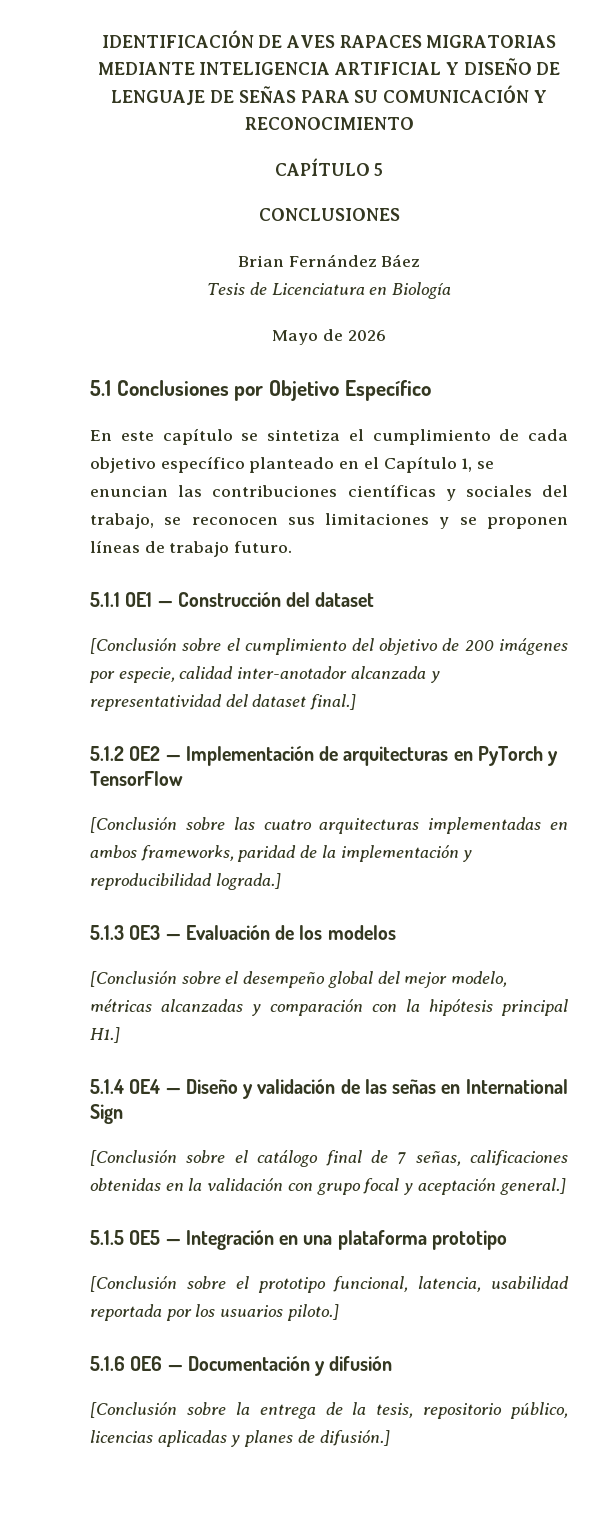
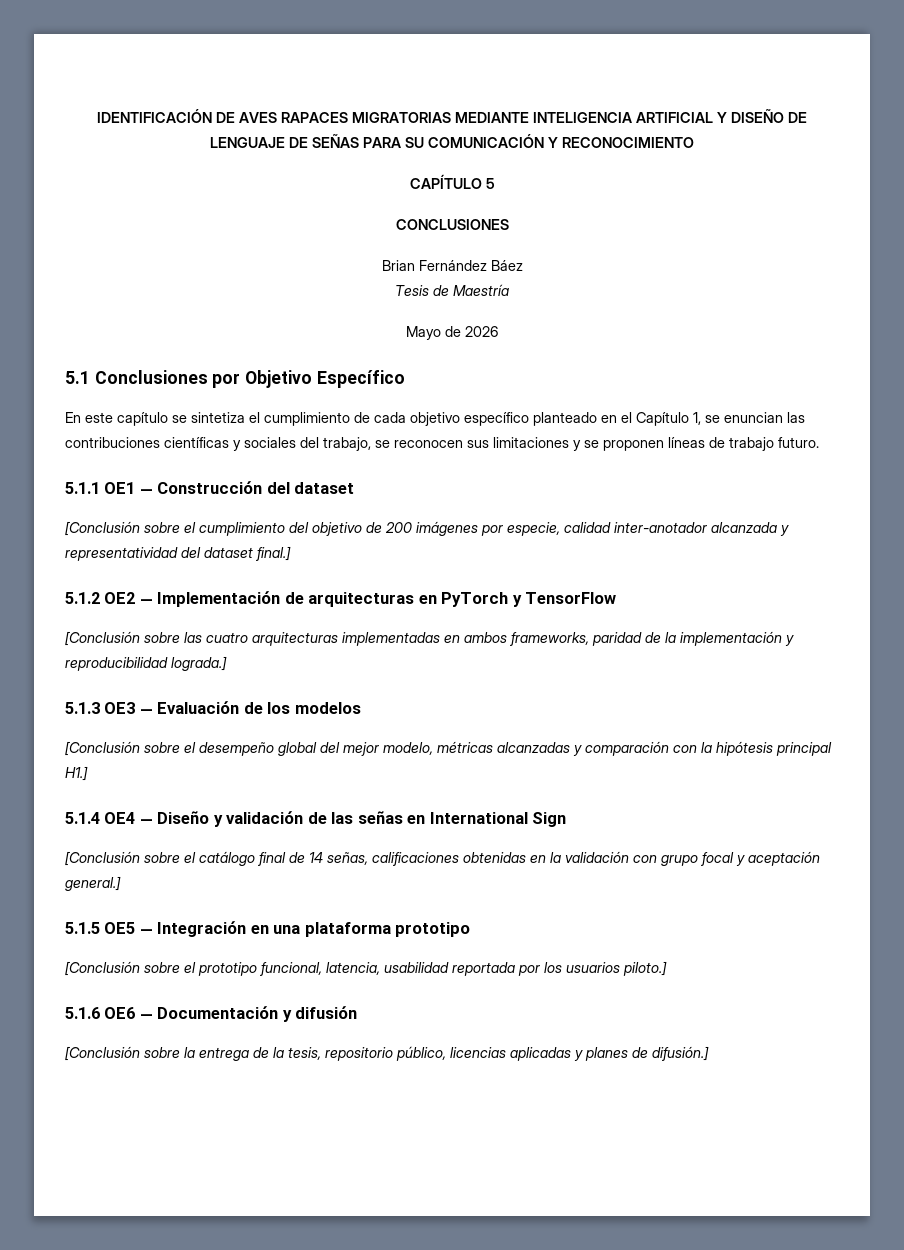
- Tesis de Licenciatura en Biología
+ Tesis de Maestría
- [Conclusión sobre el catálogo final de 7 señas, calificaciones obtenidas en la validación con grupo focal y aceptación general.]
+ [Conclusión sobre el catálogo final de 14 señas, calificaciones obtenidas en la validación con grupo focal y aceptación general.]

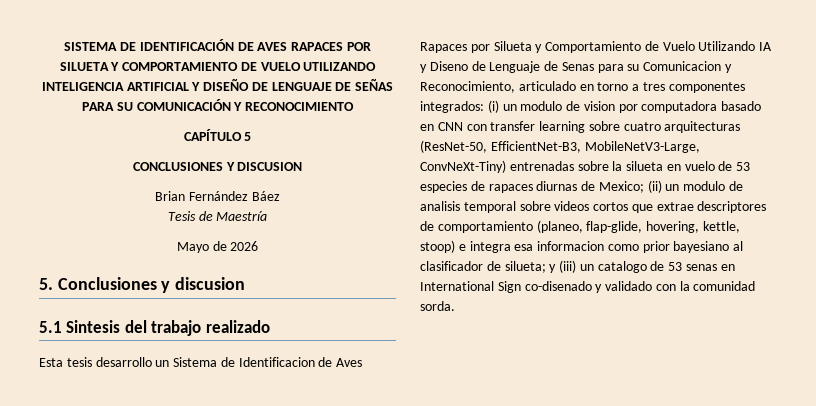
- IDENTIFICACIÓN DE AVES RAPACES MIGRATORIAS MEDIANTE INTELIGENCIA ARTIFICIAL Y DISEÑO DE LENGUAJE DE SEÑAS PARA SU COMUNICACIÓN Y RECONOCIMIENTO
+ SISTEMA DE IDENTIFICACIÓN DE AVES RAPACES POR SILUETA Y COMPORTAMIENTO DE VUELO UTILIZANDO INTELIGENCIA ARTIFICIAL Y DISEÑO DE LENGUAJE DE SEÑAS PARA SU COMUNICACIÓN Y RECONOCIMIENTO
- CONCLUSIONES
+ CONCLUSIONES Y DISCUSION
- 5.1 Conclusiones por Objetivo Específico
- En este capítulo se sintetiza el cumplimiento de cada objetivo específico planteado en el Capítulo 1, se enuncian las contribuciones científicas y sociales del trabajo, se reconocen sus limitaciones y se proponen líneas de trabajo futuro.
- 5.1.1 OE1 — Construcción del dataset
- [Conclusión sobre el cumplimiento del objetivo de 200 imágenes por especie, calidad inter-anotador alcanzada y representatividad del dataset final.]
- 5.1.2 OE2 — Implementación de arquitecturas en PyTorch y TensorFlow
- [Conclusión sobre las cuatro arquitecturas implementadas en ambos frameworks, paridad de la implementación y reproducibilidad lograda.]
- 5.1.3 OE3 — Evaluación de los modelos
- [Conclusión sobre el desempeño global del mejor modelo, métricas alcanzadas y comparación con la hipótesis principal H1.]
- 5.1.4 OE4 — Diseño y validación de las señas en International Sign
- [Conclusión sobre el catálogo final de 14 señas, calificaciones obtenidas en la validación con grupo focal y aceptación general.]
- 5.1.5 OE5 — Integración en una plataforma prototipo
- [Conclusión sobre el prototipo funcional, latencia, usabilidad reportada por los usuarios piloto.]
- 5.1.6 OE6 — Documentación y difusión
- [Conclusión sobre la entrega de la tesis, repositorio público, licencias aplicadas y planes de difusión.]
+ 5. Conclusiones y discusion
+ 5.1 Sintesis del trabajo realizado
+ Esta tesis desarrollo un Sistema de Identificacion de Aves Rapaces por Silueta y Comportamiento de Vuelo Utilizando IA y Diseno de Lenguaje de Senas para su Comunicacion y Reconocimiento, articulado en torno a tres componentes integrados: (i) un modulo de vision por computadora basado en CNN con transfer learning sobre cuatro arquitecturas (ResNet-50, EfficientNet-B3, MobileNetV3-Large, ConvNeXt-Tiny) entrenadas sobre la silueta en vuelo de 53 especies de rapaces diurnas de Mexico; (ii) un modulo de analisis temporal sobre videos cortos que extrae descriptores de comportamiento (planeo, flap-glide, hovering, kettle, stoop) e integra esa informacion como prior bayesiano al clasificador de silueta; y (iii) un catalogo de 53 senas en International Sign co-disenado y validado con la comunidad sorda.

